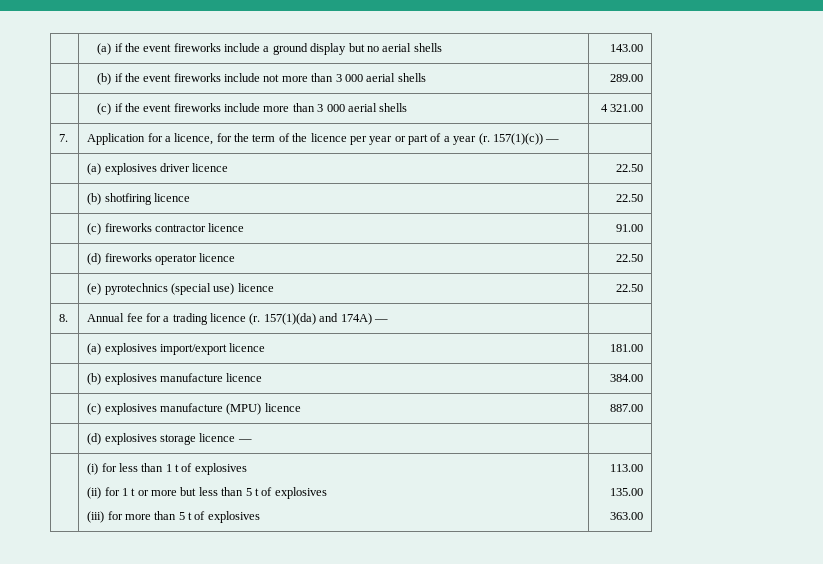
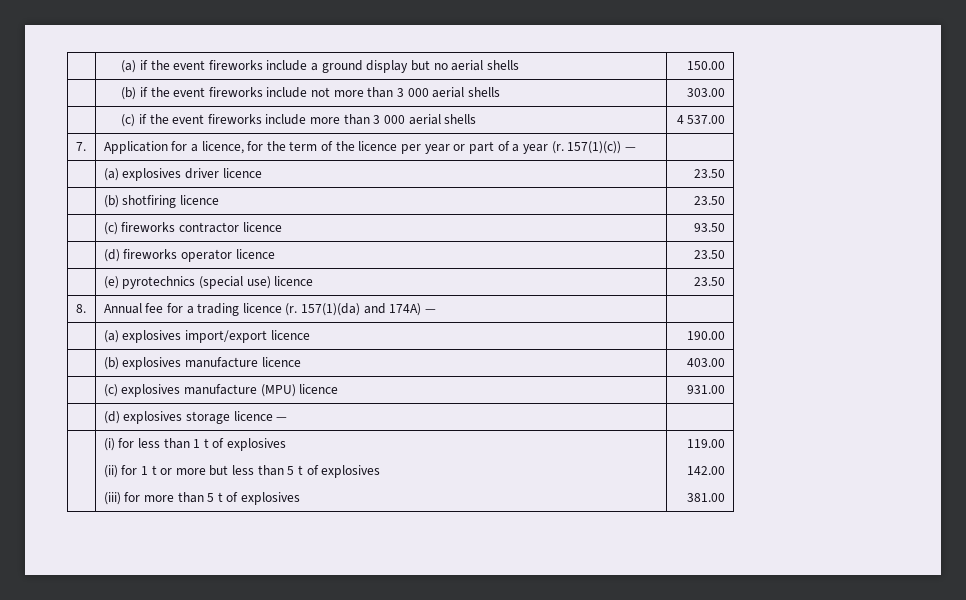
- | (a) if the event fireworks include a ground display but no aerial shells | 143.00
+ | (a) if the event fireworks include a ground display but no aerial shells | 150.00
- | (b) if the event fireworks include not more than 3 000 aerial shells | 289.00
+ | (b) if the event fireworks include not more than 3 000 aerial shells | 303.00
- | (c) if the event fireworks include more than 3 000 aerial shells | 4 321.00
+ | (c) if the event fireworks include more than 3 000 aerial shells | 4 537.00
- | (a) explosives driver licence | 22.50
+ | (a) explosives driver licence | 23.50
- | (b) shotfiring licence | 22.50
+ | (b) shotfiring licence | 23.50
- | (c) fireworks contractor licence | 91.00
+ | (c) fireworks contractor licence | 93.50
- | (d) fireworks operator licence | 22.50
+ | (d) fireworks operator licence | 23.50
- | (e) pyrotechnics (special use) licence | 22.50
+ | (e) pyrotechnics (special use) licence | 23.50
- | (a) explosives import/export licence | 181.00
+ | (a) explosives import/export licence | 190.00
- | (b) explosives manufacture licence | 384.00
+ | (b) explosives manufacture licence | 403.00
- | (c) explosives manufacture (MPU) licence | 887.00
+ | (c) explosives manufacture (MPU) licence | 931.00
  | (i) for less than 1 t of explosives
  (ii) for 1 t or more but less than 5 t of explosives
- (iii) for more than 5 t of explosives | 113.00
- 135.00
- 363.00
+ (iii) for more than 5 t of explosives | 119.00
+ 142.00
+ 381.00

